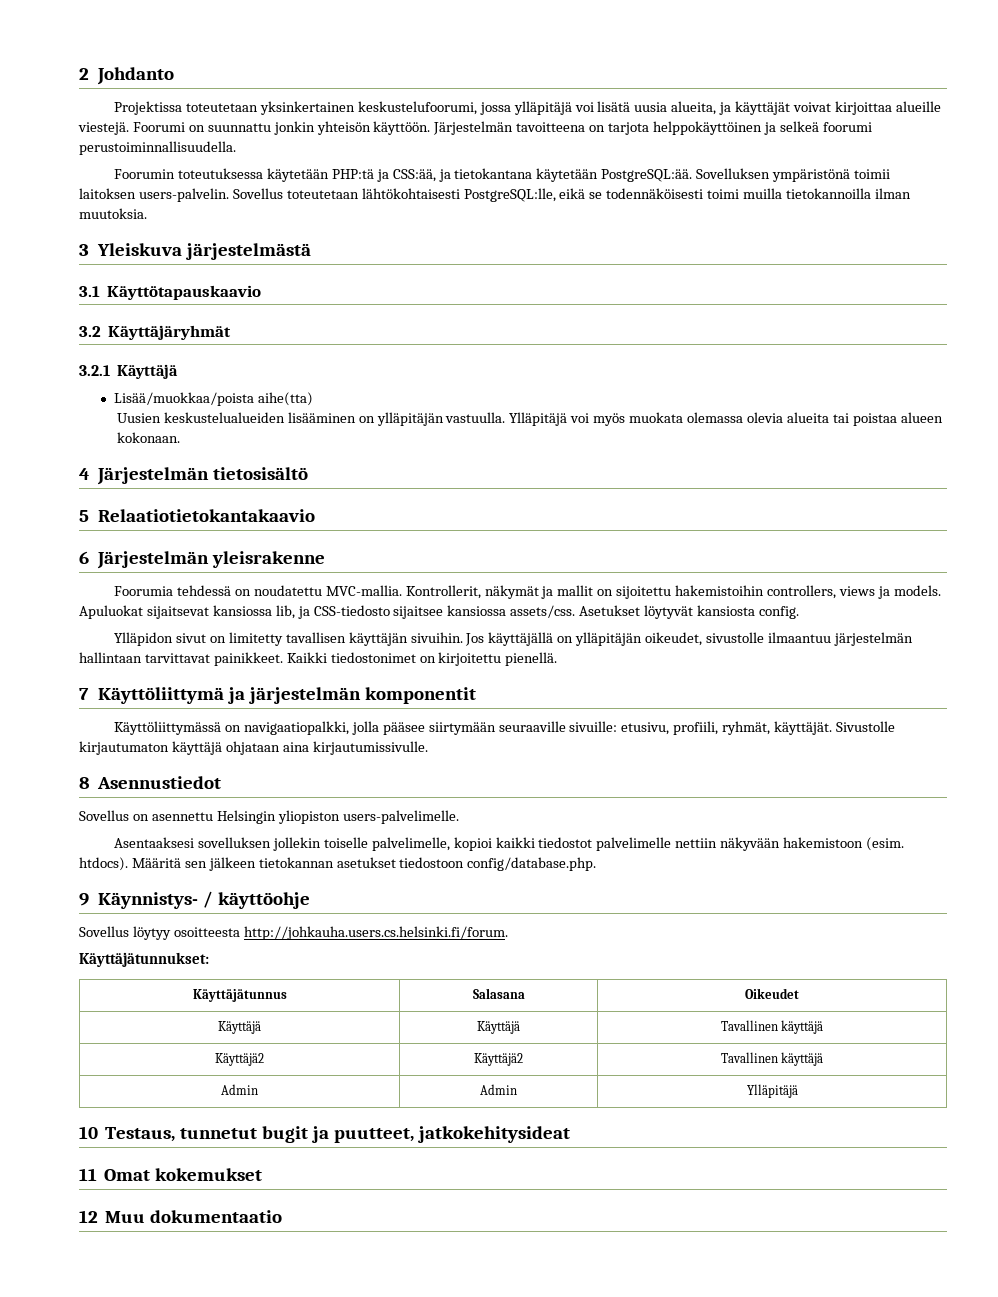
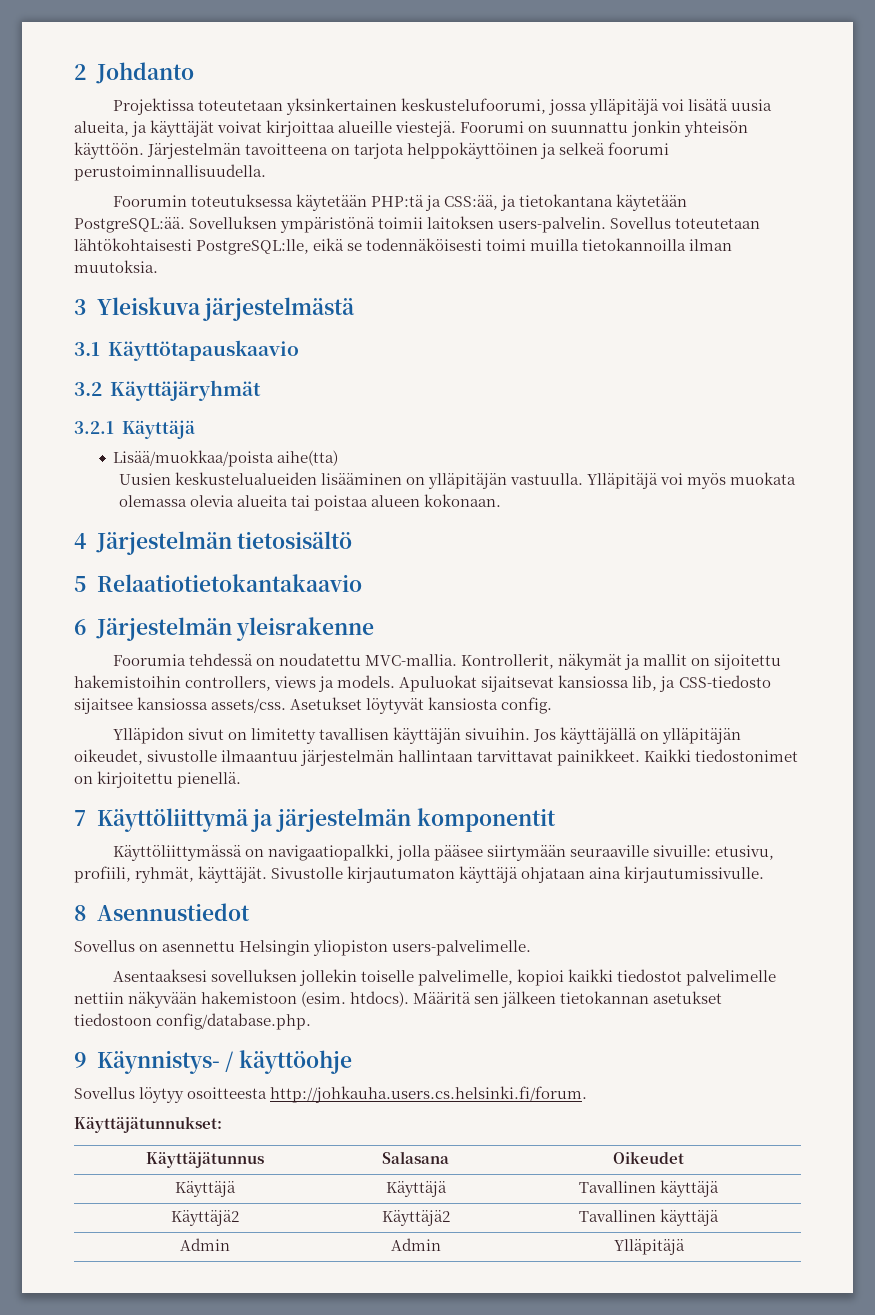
- 10 Testaus, tunnetut bugit ja puutteet, jatkokehitysideat
- 11 Omat kokemukset
- 12 Muu dokumentaatio

